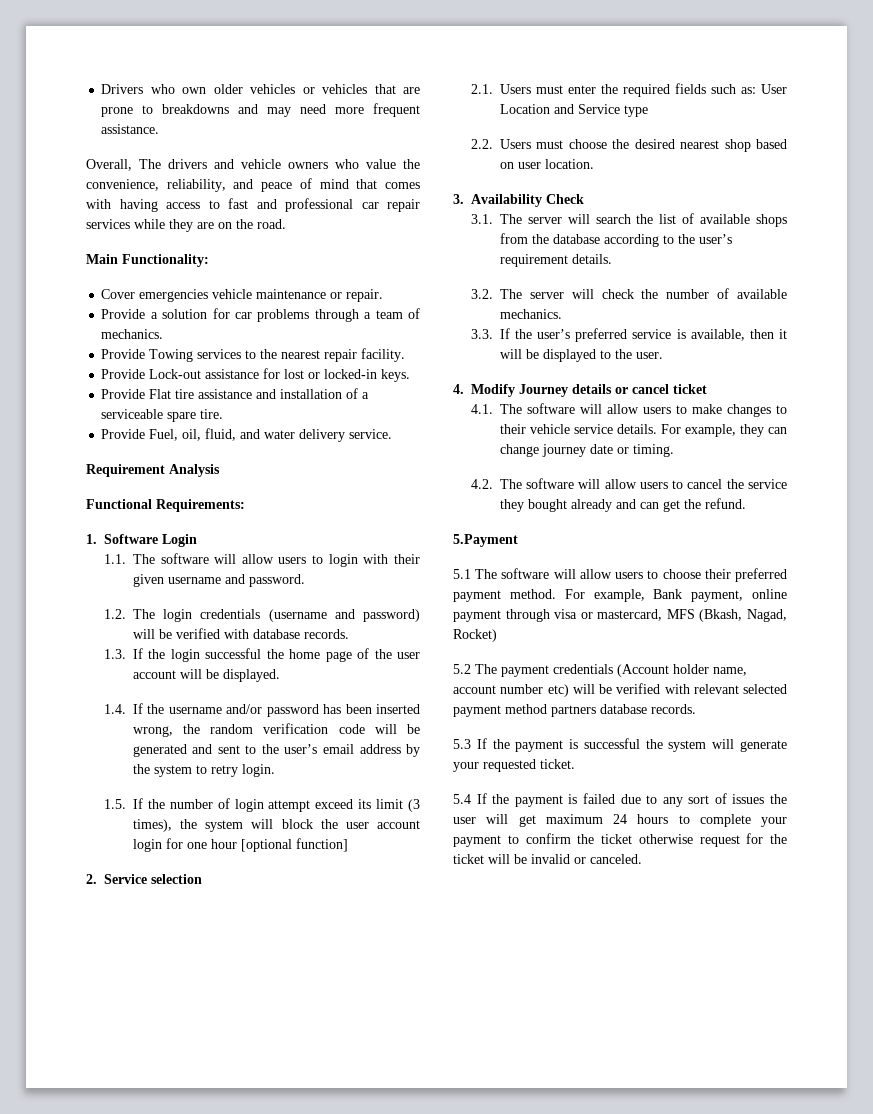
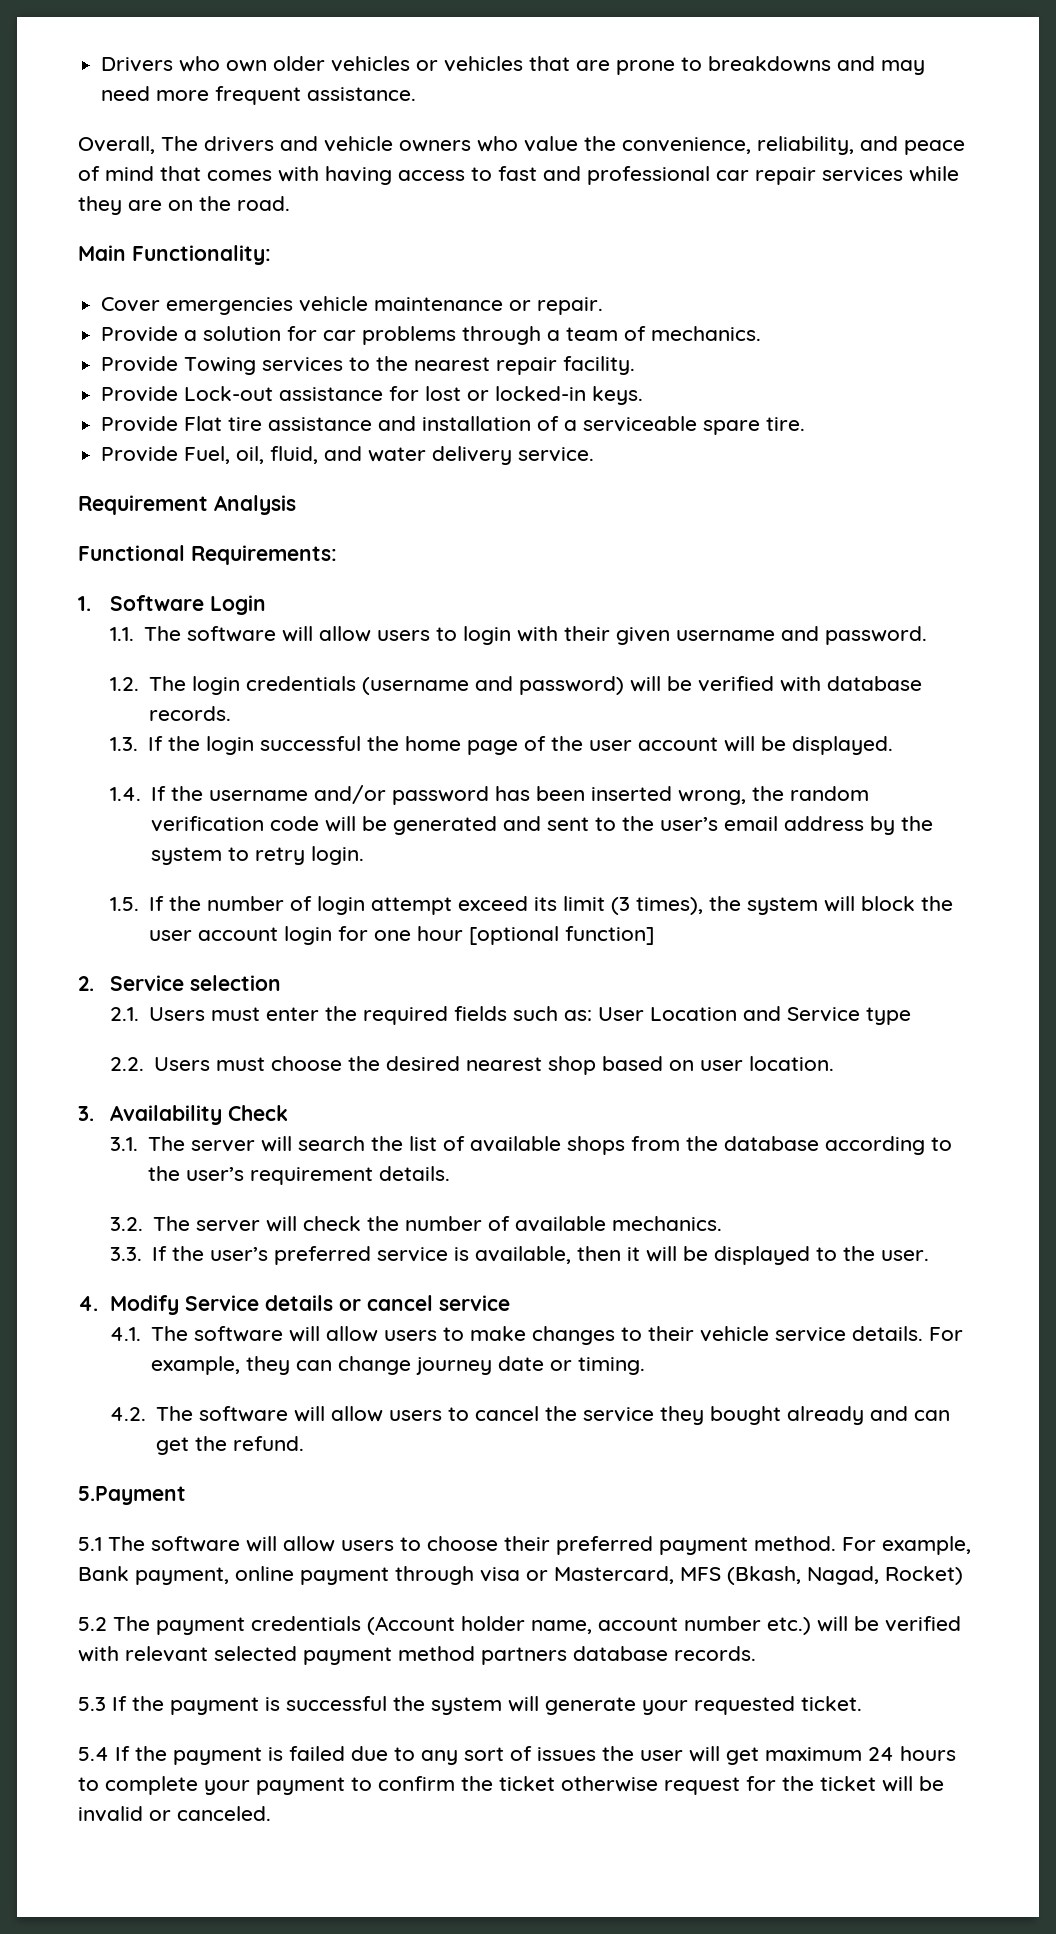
- 4. Modify Journey details or cancel ticket
+ 4. Modify Service details or cancel service
- For example, Bank payment, online payment through visa or mastercard, MFS (Bkash, Nagad, Rocket)
+ For example, Bank payment, online payment through visa or Mastercard, MFS (Bkash, Nagad, Rocket)
- 5.2 The payment credentials (Account holder name, account number etc) will be verified with relevant selected payment method partners database records.
+ 5.2 The payment credentials (Account holder name, account number etc.) will be verified with relevant selected payment method partners database records.

